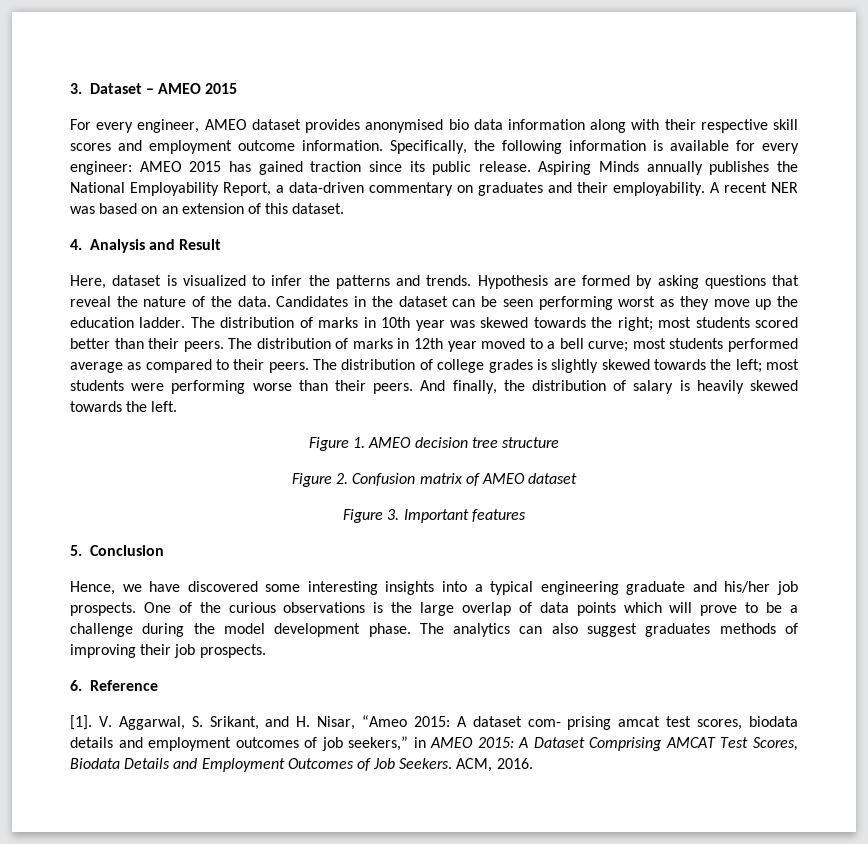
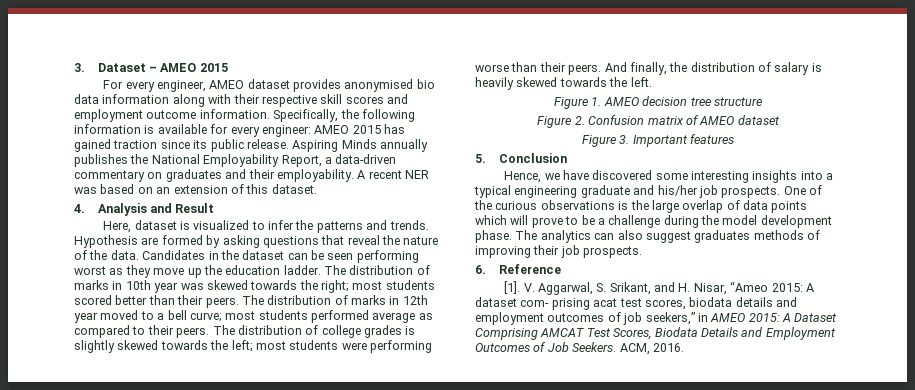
- V. Aggarwal, S. Srikant, and H. Nisar, “Ameo 2015: A dataset com- prising amcat test scores, biodata details and employment outcomes of job seekers,” in AMEO 2015: A Dataset Comprising AMCAT Test Scores, Biodata Details and Employment Outcomes of Job Seekers.
+ V. Aggarwal, S. Srikant, and H. Nisar, “Ameo 2015: A dataset com- prising acat test scores, biodata details and employment outcomes of job seekers,” in AMEO 2015: A Dataset Comprising AMCAT Test Scores, Biodata Details and Employment Outcomes of Job Seekers.

